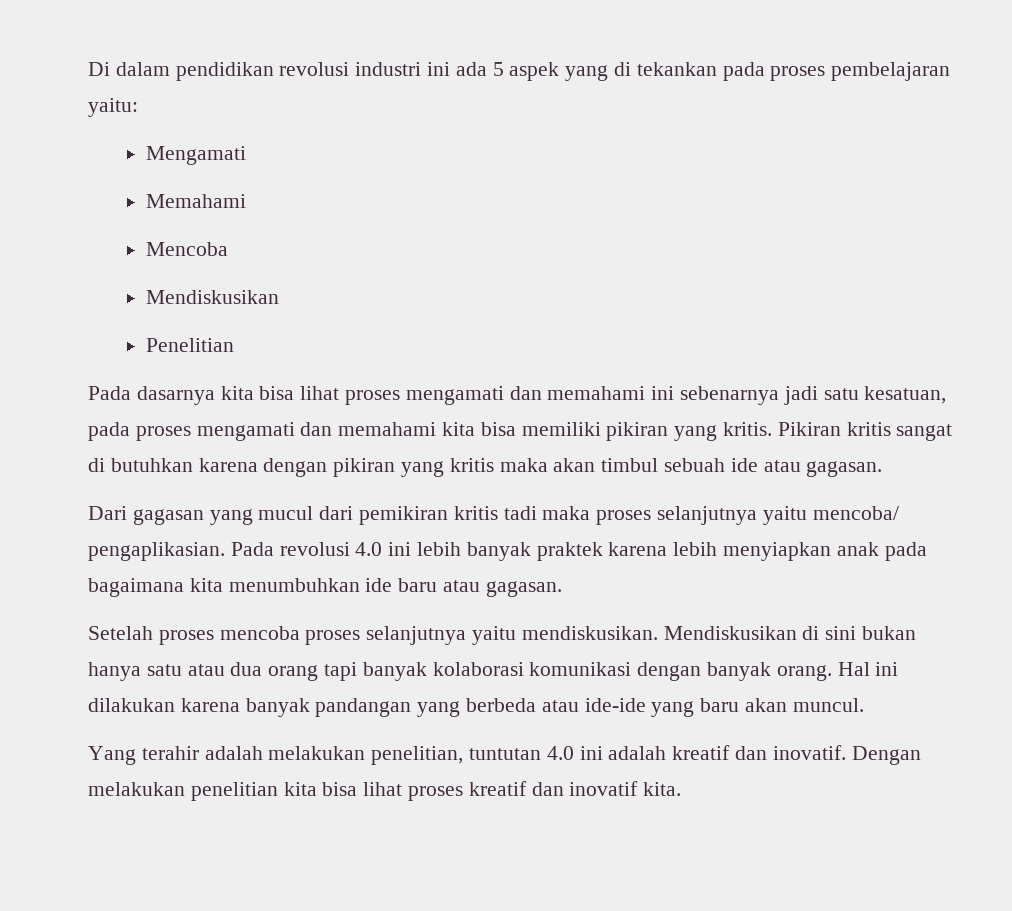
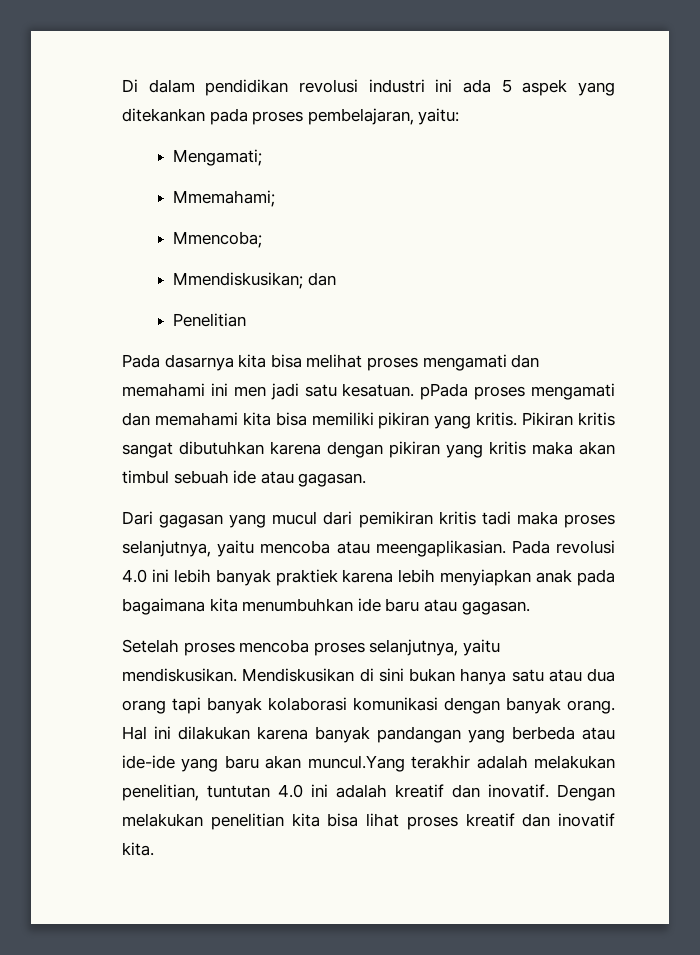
- Di dalam pendidikan revolusi industri ini ada 5 aspek yang di tekankan pada proses pembelajaran yaitu:
+ Di dalam pendidikan revolusi industri ini ada 5 aspek yang ditekankan pada proses pembelajaran, yaitu:
- Mengamati
- Memahami
- Mencoba
- Mendiskusikan
+ Mengamati;
+ Mmemahami;
+ Mmencoba;
+ Mmendiskusikan; dan
- Pada dasarnya kita bisa lihat proses mengamati dan memahami ini sebenarnya jadi satu kesatuan, pada proses mengamati dan memahami kita bisa memiliki pikiran yang kritis.
+ Pada dasarnya kita bisa melihat proses mengamati dan memahami ini men jadi satu kesatuan. pPada proses mengamati dan memahami kita bisa memiliki pikiran yang kritis.
- Pikiran kritis sangat di butuhkan karena dengan pikiran yang kritis maka akan timbul sebuah ide atau gagasan.
+ Pikiran kritis sangat dibutuhkan karena dengan pikiran yang kritis maka akan timbul sebuah ide atau gagasan.
- Dari gagasan yang mucul dari pemikiran kritis tadi maka proses selanjutnya yaitu mencoba/ pengaplikasian.
+ Dari gagasan yang mucul dari pemikiran kritis tadi maka proses selanjutnya, yaitu mencoba atau meengaplikasian.
- Pada revolusi 4.0 ini lebih banyak praktek karena lebih menyiapkan anak pada bagaimana kita menumbuhkan ide baru atau gagasan.
+ Pada revolusi 4.0 ini lebih banyak praktiek karena lebih menyiapkan anak pada bagaimana kita menumbuhkan ide baru atau gagasan.
- Setelah proses mencoba proses selanjutnya yaitu mendiskusikan.
+ Setelah proses mencoba proses selanjutnya, yaitu mendiskusikan.
- Hal ini dilakukan karena banyak pandangan yang berbeda atau ide-ide yang baru akan muncul.
- Yang terahir adalah melakukan penelitian, tuntutan 4.0 ini adalah kreatif dan inovatif.
+ Hal ini dilakukan karena banyak pandangan yang berbeda atau ide-ide yang baru akan muncul.Yang terakhir adalah melakukan penelitian, tuntutan 4.0 ini adalah kreatif dan inovatif.

